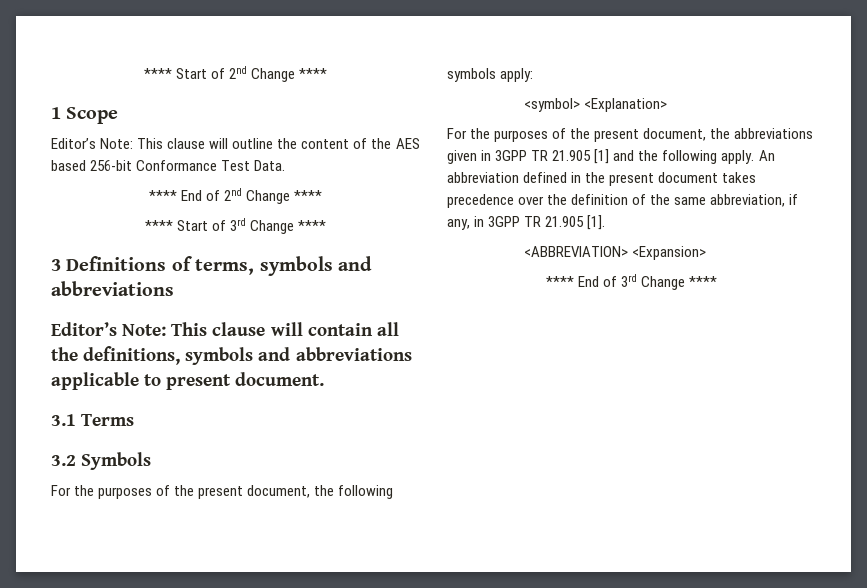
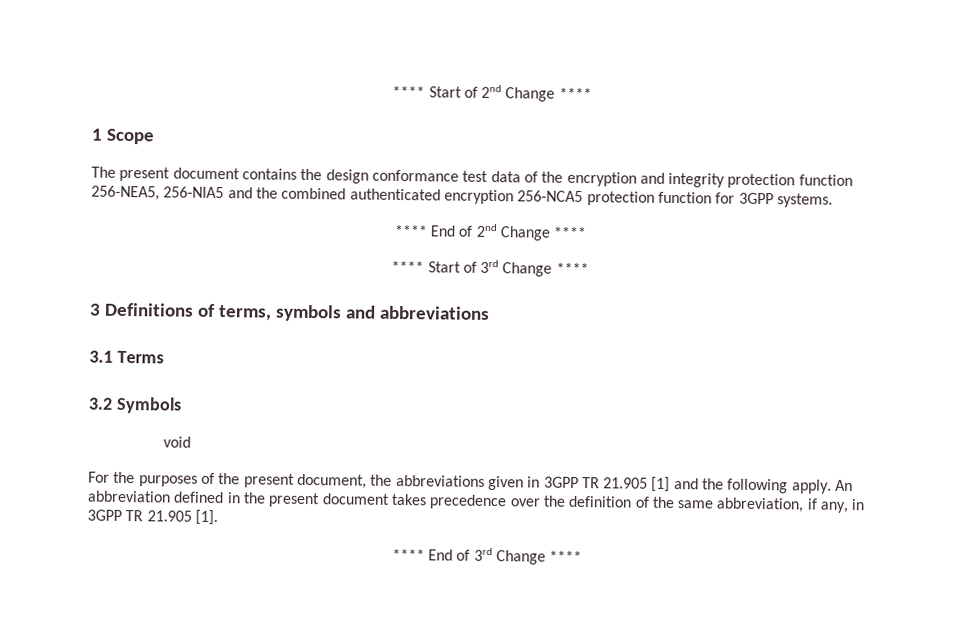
- Editor’s Note: This clause will outline the content of the AES based 256-bit Conformance Test Data.
+ The present document contains the design conformance test data of the encryption and integrity protection function 256-NEA5, 256-NIA5 and the combined authenticated encryption 256-NCA5 protection function for 3GPP systems.
- Editor’s Note: This clause will contain all the definitions, symbols and abbreviations applicable to present document.
  3.1 Terms
  3.2 Symbols
- For the purposes of the present document, the following symbols apply:
- <symbol> <Explanation>
+ void
- <ABBREVIATION> <Expansion>

